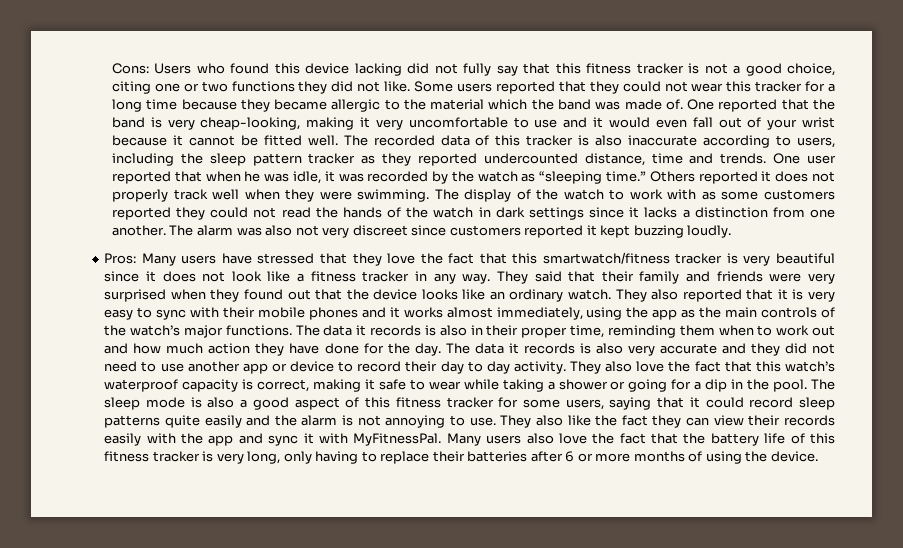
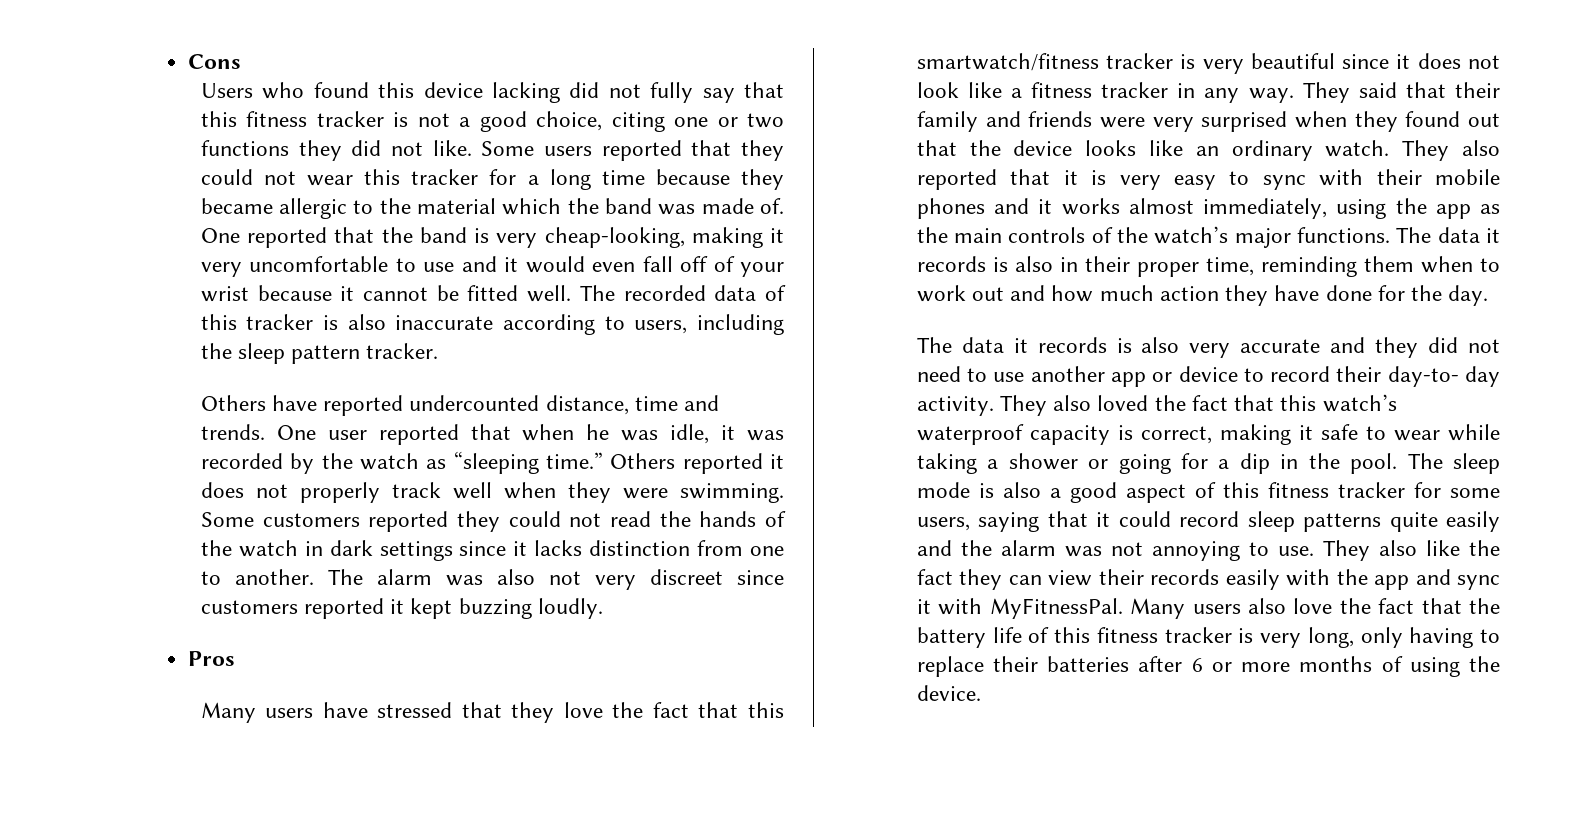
- Cons: Users who found this device lacking did not fully say that this fitness tracker is not a good choice, citing one or two functions they did not like.
+ Cons
+ Users who found this device lacking did not fully say that this fitness tracker is not a good choice, citing one or two functions they did not like.
- One reported that the band is very cheap-looking, making it very uncomfortable to use and it would even fall out of your wrist because it cannot be fitted well.
+ One reported that the band is very cheap-looking, making it very uncomfortable to use and it would even fall off of your wrist because it cannot be fitted well.
- The recorded data of this tracker is also inaccurate according to users, including the sleep pattern tracker as they reported undercounted distance, time and trends.
+ The recorded data of this tracker is also inaccurate according to users, including the sleep pattern tracker.
+ Others have reported undercounted distance, time and trends.
- The display of the watch to work with as some customers reported they could not read the hands of the watch in dark settings since it lacks a distinction from one another.
+ Some customers reported they could not read the hands of the watch in dark settings since it lacks distinction from one to another.
- Pros: Many users have stressed that they love the fact that this smartwatch/fitness tracker is very beautiful since it does not look like a fitness tracker in any way.
+ Pros
+ Many users have stressed that they love the fact that this smartwatch/fitness tracker is very beautiful since it does not look like a fitness tracker in any way.
- The data it records is also in their proper time, reminding them when to work out and how much action they have done for the day. The data it records is also very accurate and they did not need to use another app or device to record their day to day activity.
+ The data it records is also in their proper time, reminding them when to work out and how much action they have done for the day.
+ The data it records is also very accurate and they did not need to use another app or device to record their day-to- day activity.
- They also love the fact that this watch’s waterproof capacity is correct, making it safe to wear while taking a shower or going for a dip in the pool.
+ They also loved the fact that this watch’s waterproof capacity is correct, making it safe to wear while taking a shower or going for a dip in the pool.
- The sleep mode is also a good aspect of this fitness tracker for some users, saying that it could record sleep patterns quite easily and the alarm is not annoying to use.
+ The sleep mode is also a good aspect of this fitness tracker for some users, saying that it could record sleep patterns quite easily and the alarm was not annoying to use.

